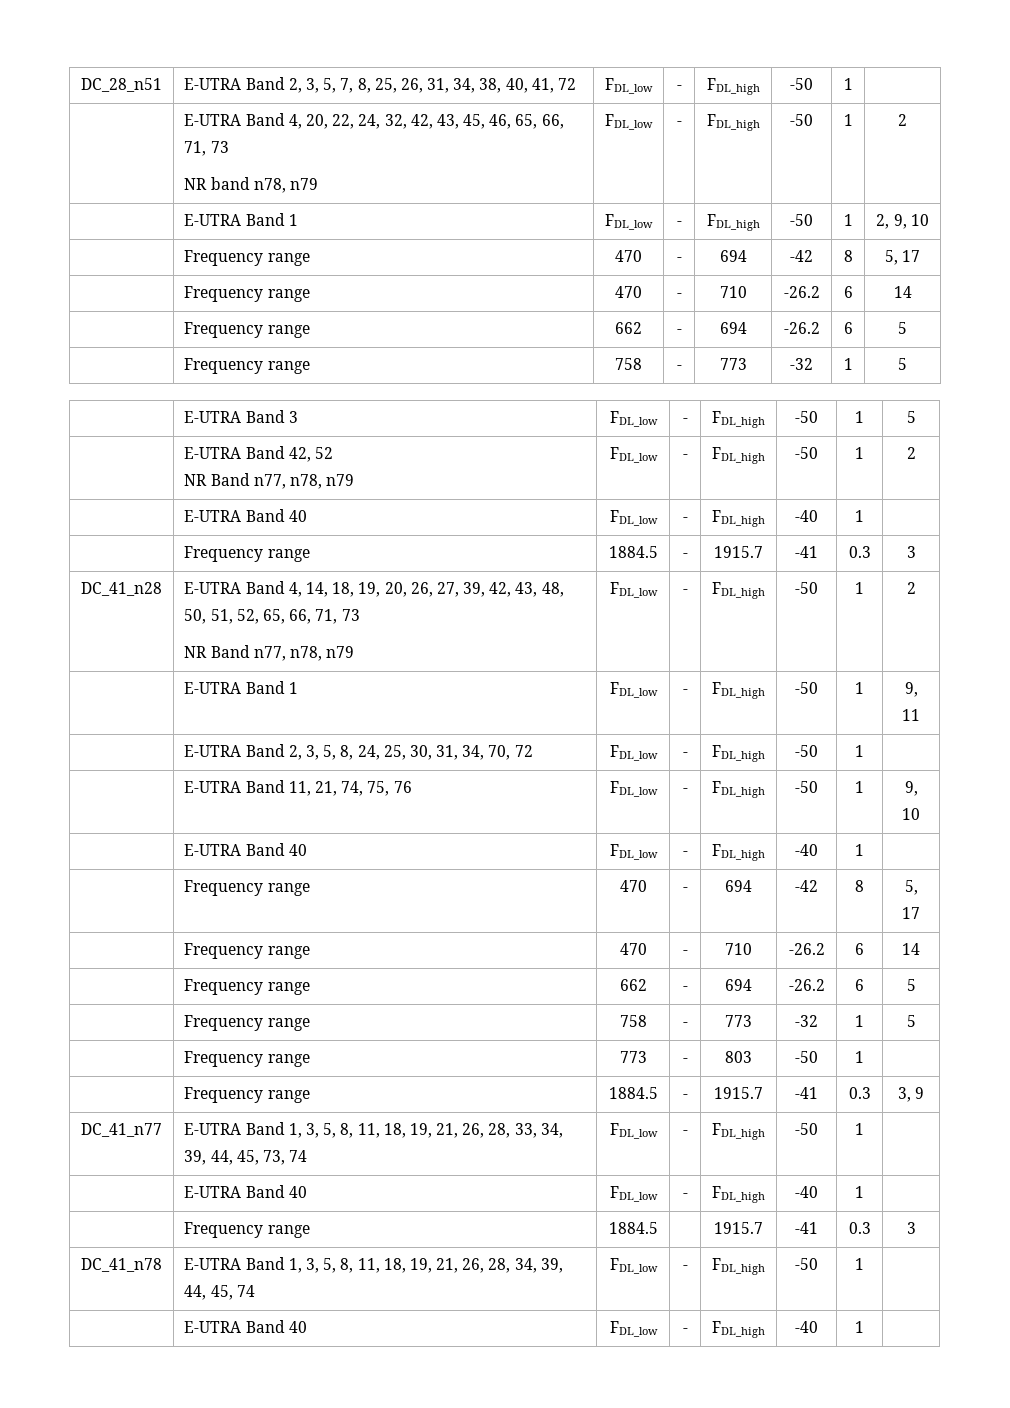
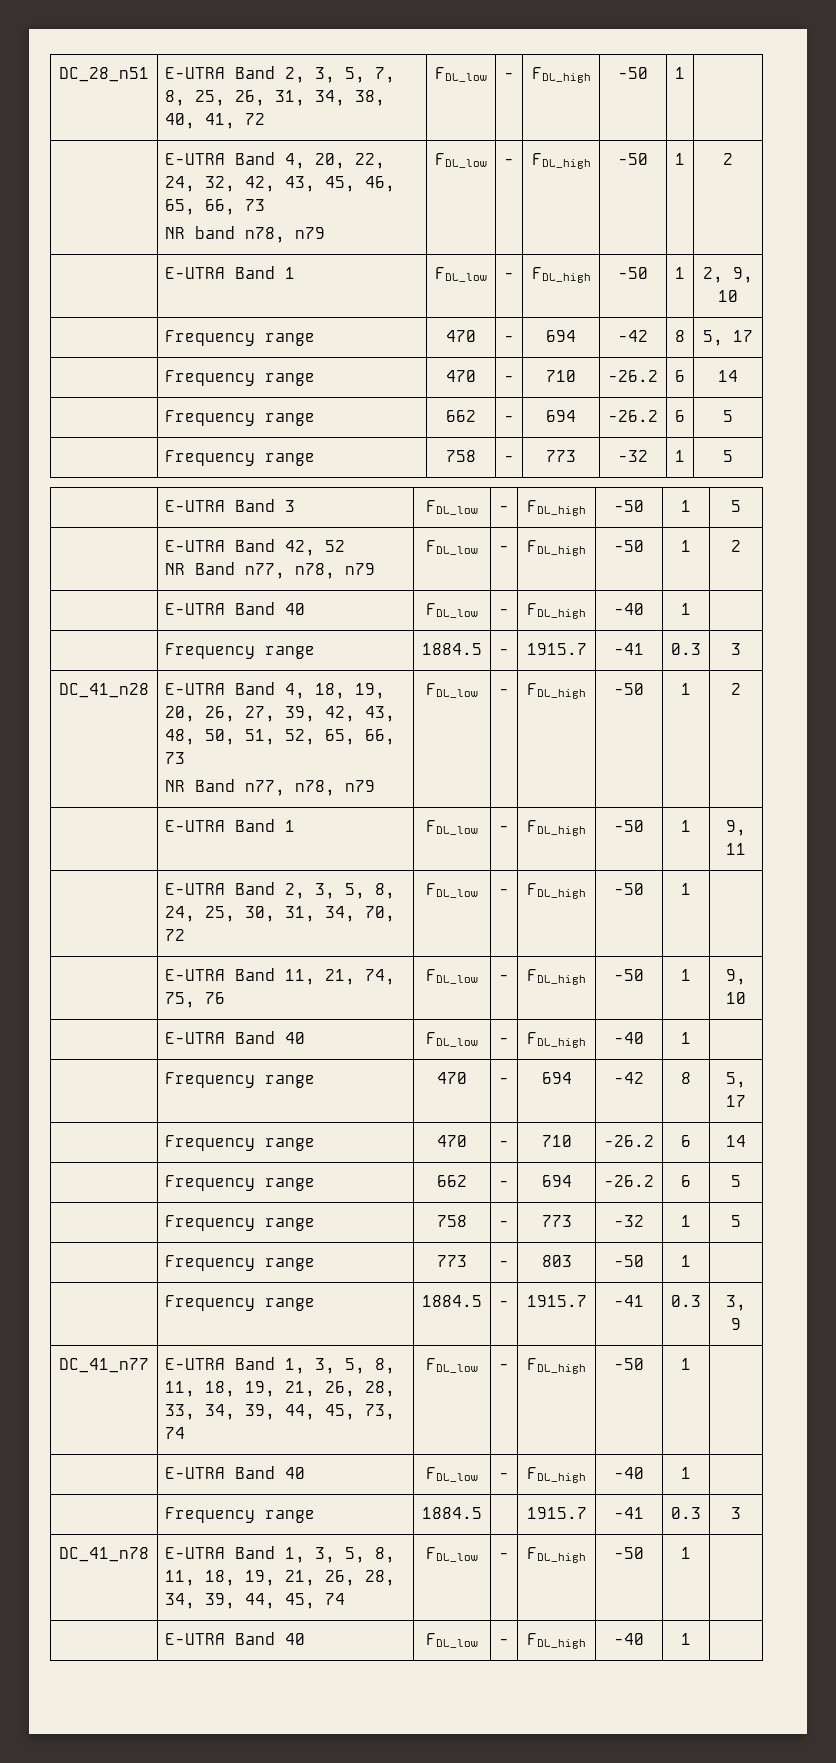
- | E-UTRA Band 4, 20, 22, 24, 32, 42, 43, 45, 46, 65, 66, 71, 73
+ | E-UTRA Band 4, 20, 22, 24, 32, 42, 43, 45, 46, 65, 66, 73
- DC_41_n28 | E-UTRA Band 4, 14, 18, 19, 20, 26, 27, 39, 42, 43, 48, 50, 51, 52, 65, 66, 71, 73
+ DC_41_n28 | E-UTRA Band 4, 18, 19, 20, 26, 27, 39, 42, 43, 48, 50, 51, 52, 65, 66, 73

